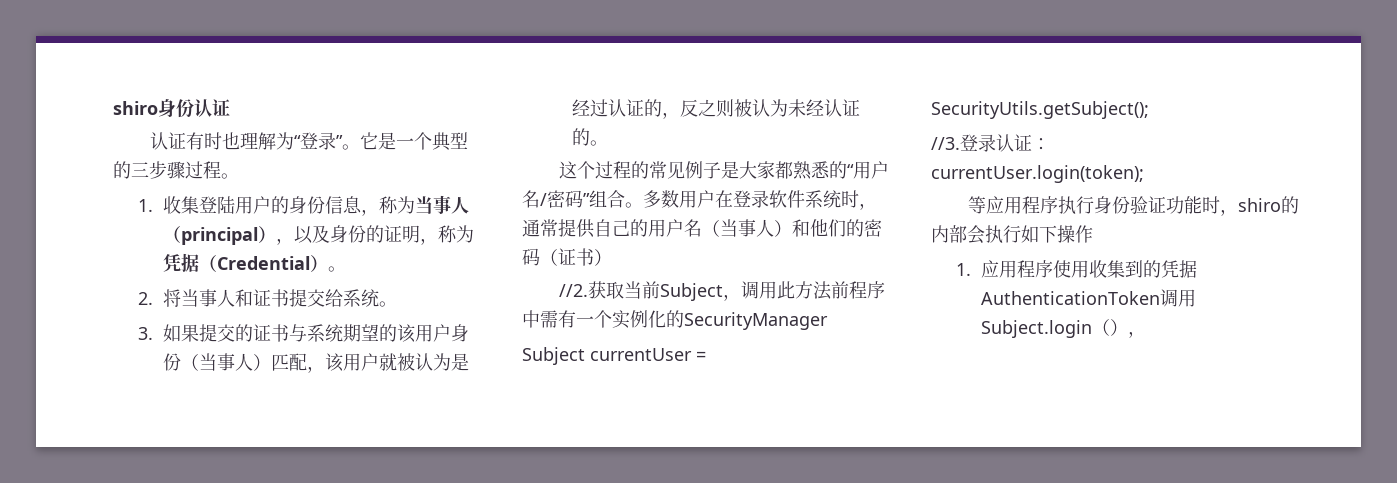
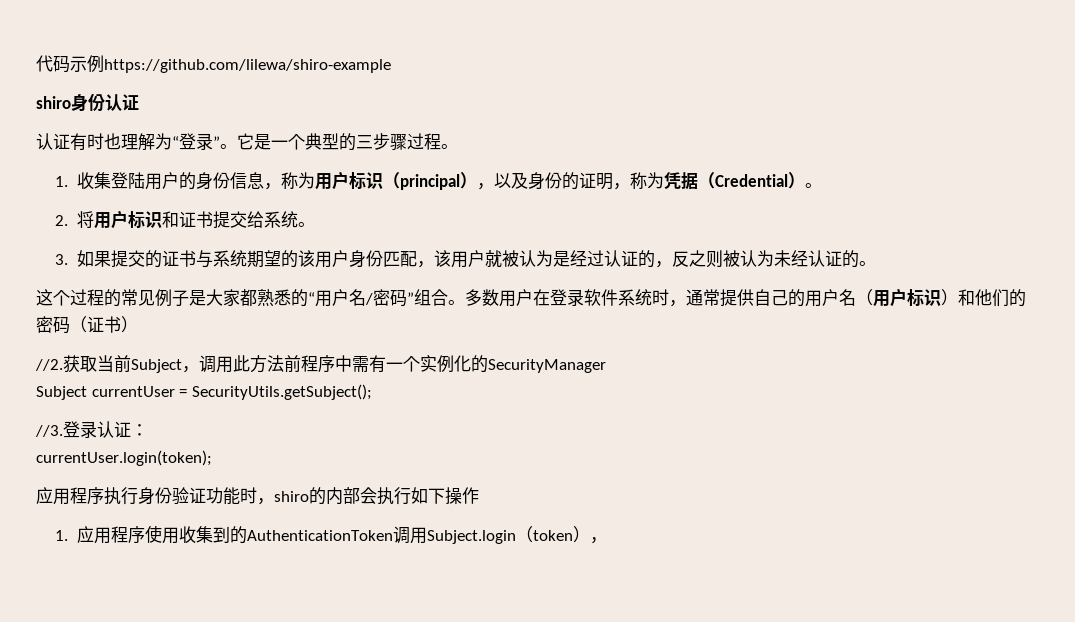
+ 代码示例https://github.com/lilewa/shiro-example
- 1.收集登陆用户的身份信息，称为当事人（principal），以及身份的证明，称为凭据（Credential）。
+ 1.收集登陆用户的身份信息，称为用户标识（principal），以及身份的证明，称为凭据（Credential）。
- 2.将当事人和证书提交给系统。
+ 2.将用户标识和证书提交给系统。
- 3.如果提交的证书与系统期望的该用户身份（当事人）匹配，该用户就被认为是经过认证的，反之则被认为未经认证的。
+ 3.如果提交的证书与系统期望的该用户身份匹配，该用户就被认为是经过认证的，反之则被认为未经认证的。
- 多数用户在登录软件系统时，通常提供自己的用户名（当事人）和他们的密码（证书）
+ 多数用户在登录软件系统时，通常提供自己的用户名（用户标识）和他们的密码（证书）
- 等应用程序执行身份验证功能时，shiro的内部会执行如下操作
+ 应用程序执行身份验证功能时，shiro的内部会执行如下操作
- 1.应用程序使用收集到的凭据AuthenticationToken调用Subject.login（），
+ 1.应用程序使用收集到的AuthenticationToken调用Subject.login（token），

